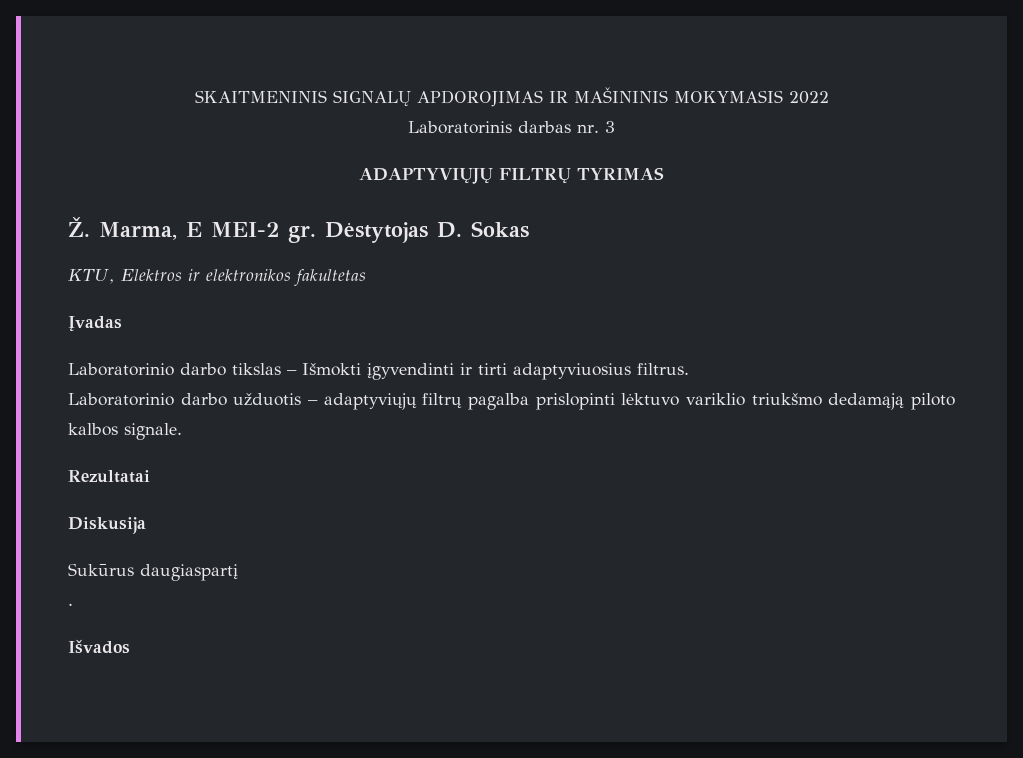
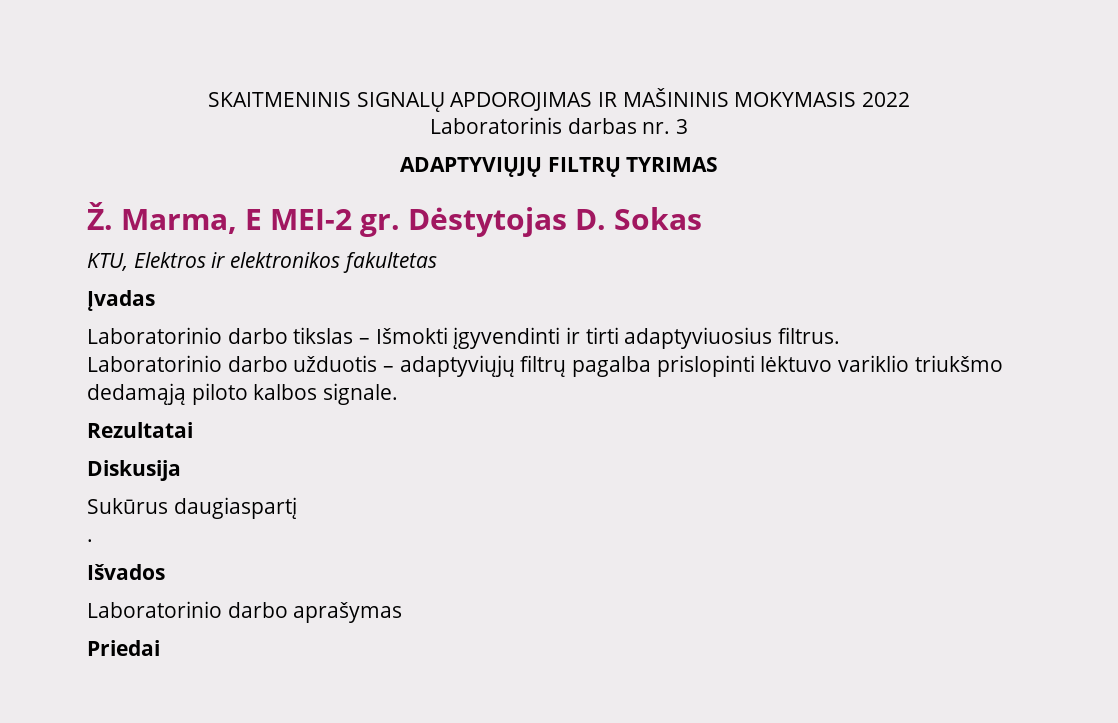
+ Laboratorinio darbo aprašymas
+ Priedai

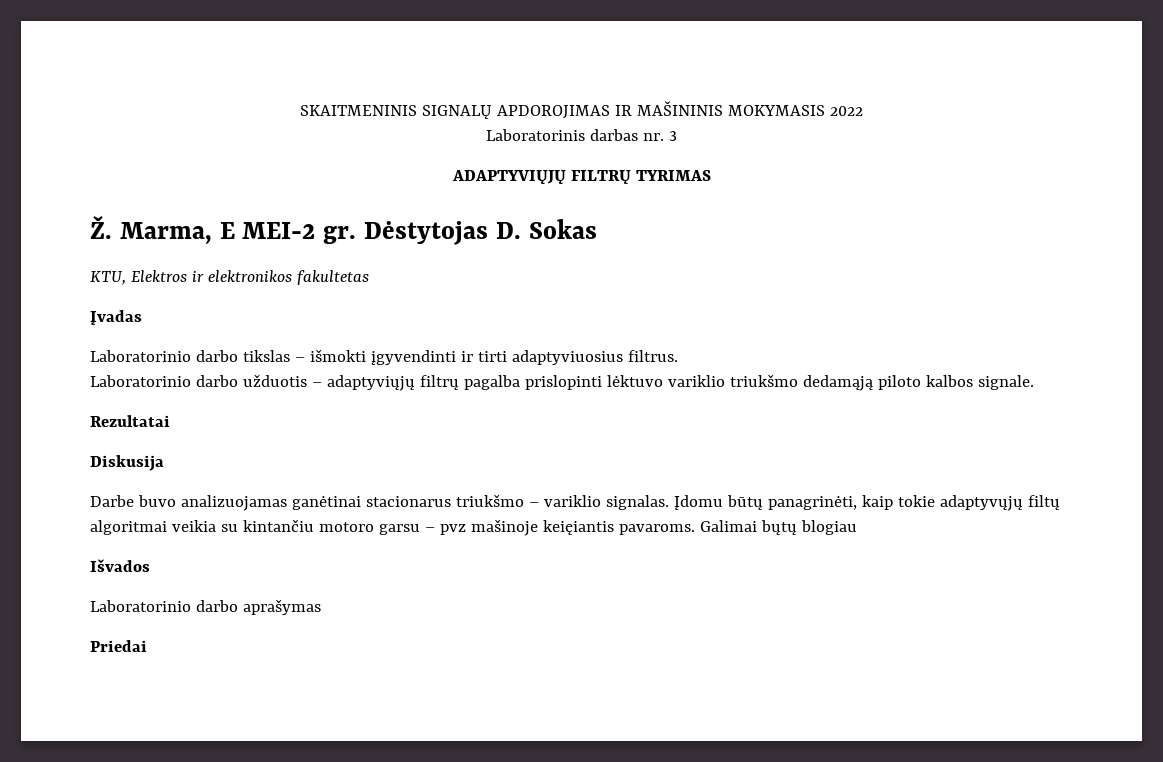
- Laboratorinio darbo tikslas – Išmokti įgyvendinti ir tirti adaptyviuosius filtrus.
+ Laboratorinio darbo tikslas – išmokti įgyvendinti ir tirti adaptyviuosius filtrus.
- Sukūrus daugiaspartį
- .
+ Darbe buvo analizuojamas ganėtinai stacionarus triukšmo – variklio signalas. Įdomu būtų panagrinėti, kaip tokie adaptyvųjų filtų algoritmai veikia su kintančiu motoro garsu – pvz mašinoje keięiantis pavaroms. Galimai bųtų blogiau

